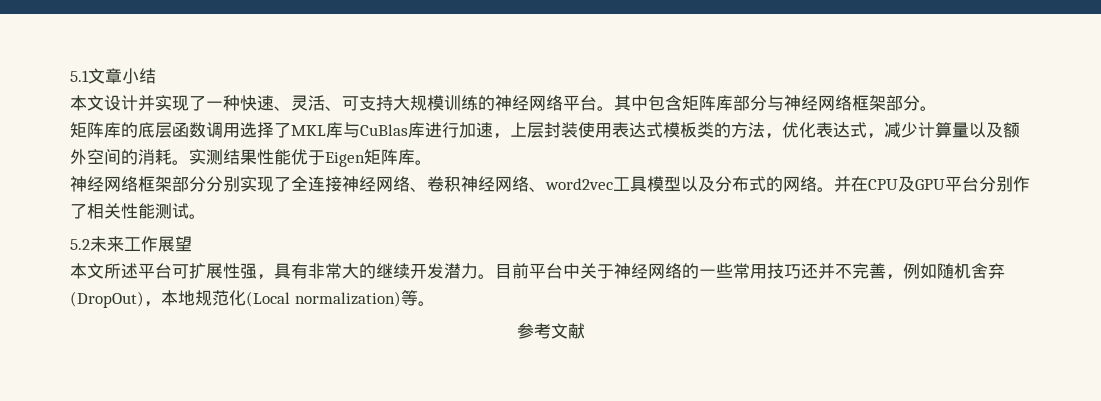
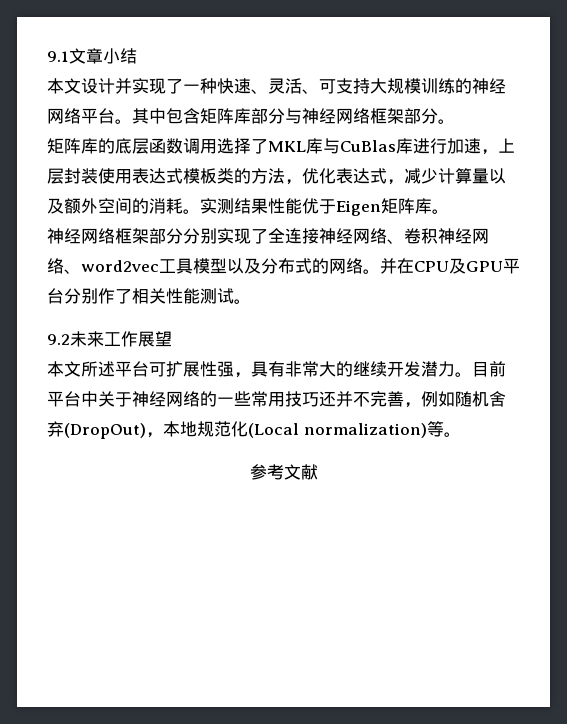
- 5.1文章小结
+ 9.1文章小结
- 5.2未来工作展望
+ 9.2未来工作展望

